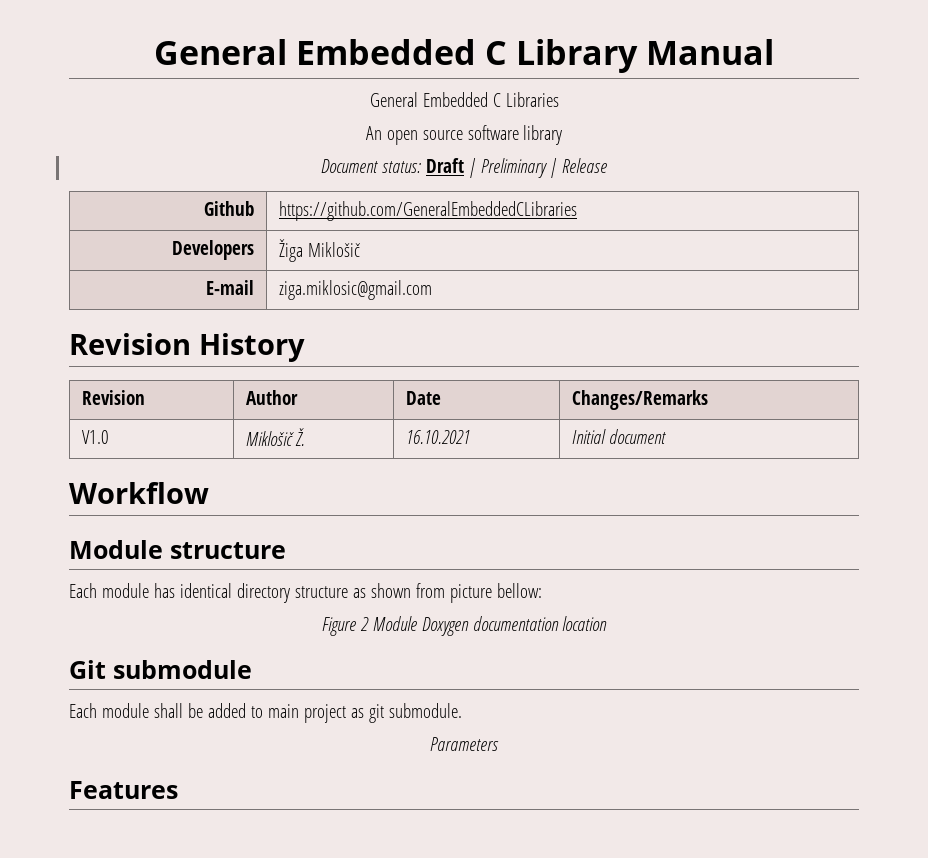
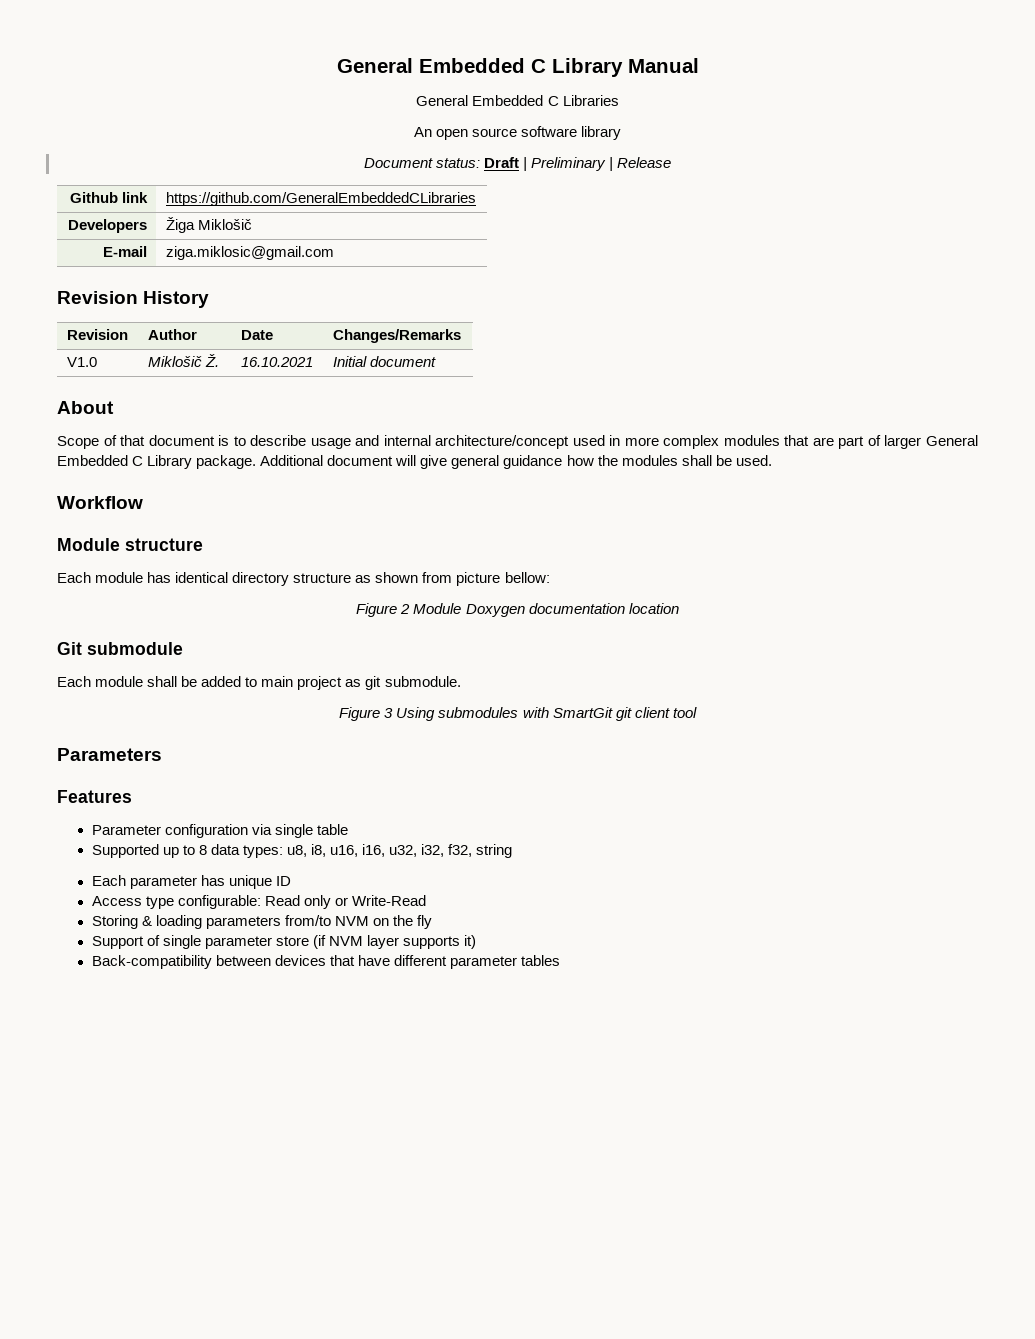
- Github | https://github.com/GeneralEmbeddedCLibraries
+ Github link | https://github.com/GeneralEmbeddedCLibraries
+ About
+ Scope of that document is to describe usage and internal architecture/concept used in more complex modules that are part of larger General Embedded C Library package. Additional document will give general guidance how the modules shall be used.
+ Figure 3 Using submodules with SmartGit git client tool
  Parameters
  Features
+ Parameter configuration via single table
+ Supported up to 8 data types: u8, i8, u16, i16, u32, i32, f32, string
+ Each parameter has unique ID
+ Access type configurable: Read only or Write-Read
+ Storing & loading parameters from/to NVM on the fly
+ Support of single parameter store (if NVM layer supports it)
+ Back-compatibility between devices that have different parameter tables

